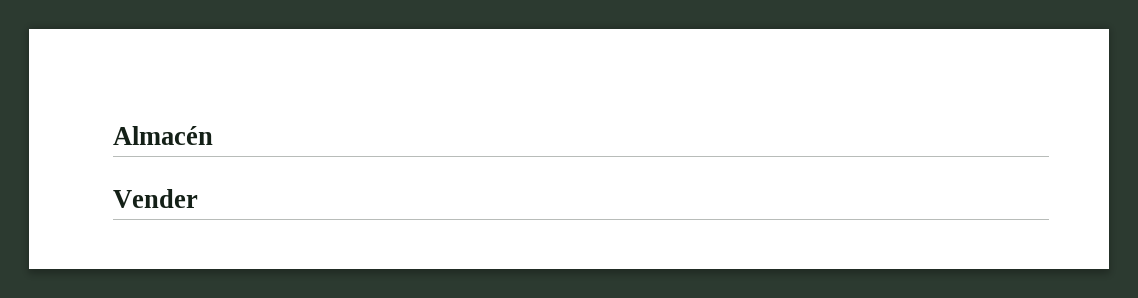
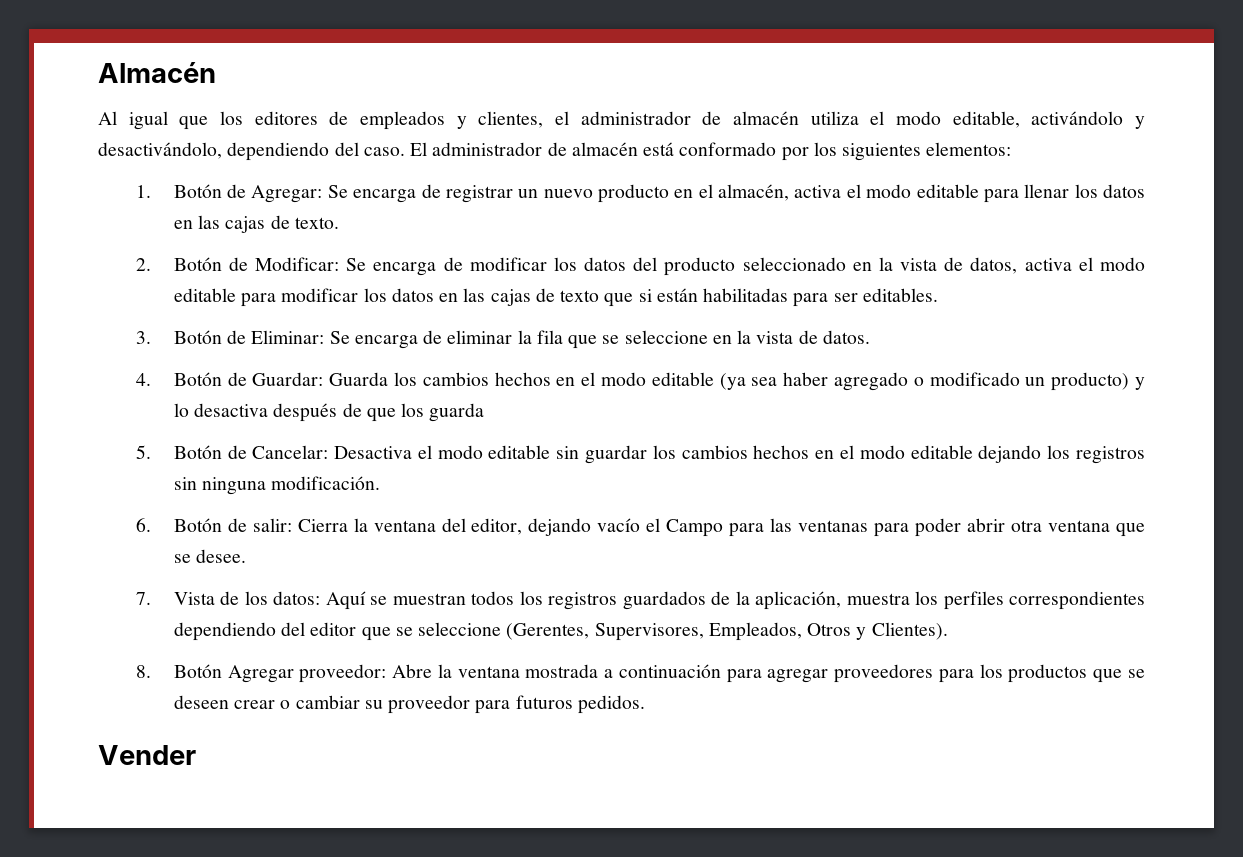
+ Al igual que los editores de empleados y clientes, el administrador de almacén utiliza el modo editable, activándolo y desactivándolo, dependiendo del caso. El administrador de almacén está conformado por los siguientes elementos:
+ 1. Botón de Agregar: Se encarga de registrar un nuevo producto en el almacén, activa el modo editable para llenar los datos en las cajas de texto.
+ 2. Botón de Modificar: Se encarga de modificar los datos del producto seleccionado en la vista de datos, activa el modo editable para modificar los datos en las cajas de texto que si están habilitadas para ser editables.
+ 3. Botón de Eliminar: Se encarga de eliminar la fila que se seleccione en la vista de datos.
+ 4. Botón de Guardar: Guarda los cambios hechos en el modo editable (ya sea haber agregado o modificado un producto) y lo desactiva después de que los guarda
+ 5. Botón de Cancelar: Desactiva el modo editable sin guardar los cambios hechos en el modo editable dejando los registros sin ninguna modificación.
+ 6. Botón de salir: Cierra la ventana del editor, dejando vacío el Campo para las ventanas para poder abrir otra ventana que se desee.
+ 7. Vista de los datos: Aquí se muestran todos los registros guardados de la aplicación, muestra los perfiles correspondientes dependiendo del editor que se seleccione (Gerentes, Supervisores, Empleados, Otros y Clientes).
+ 8. Botón Agregar proveedor: Abre la ventana mostrada a continuación para agregar proveedores para los productos que se deseen crear o cambiar su proveedor para futuros pedidos.

